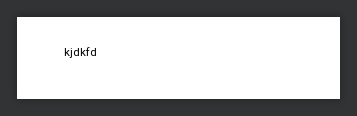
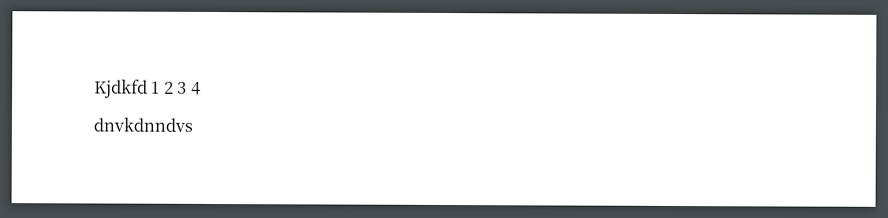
- kjdkfd
+ Kjdkfd 1 2 3 4
+ dnvkdnndvs

